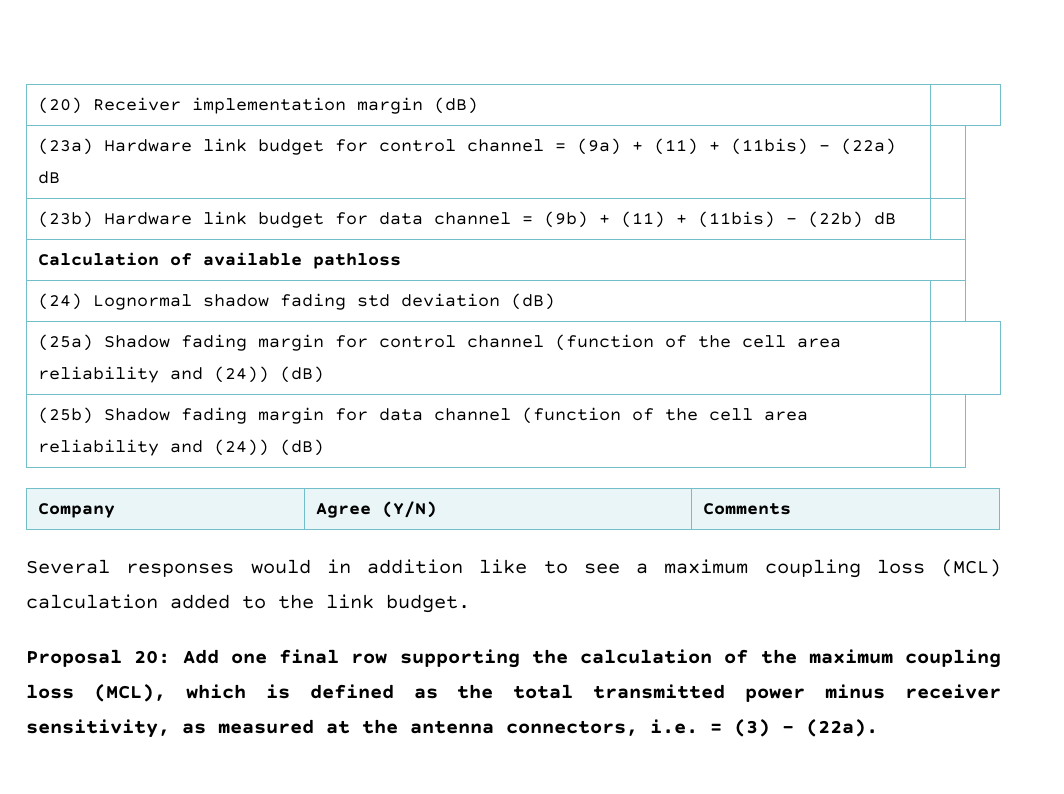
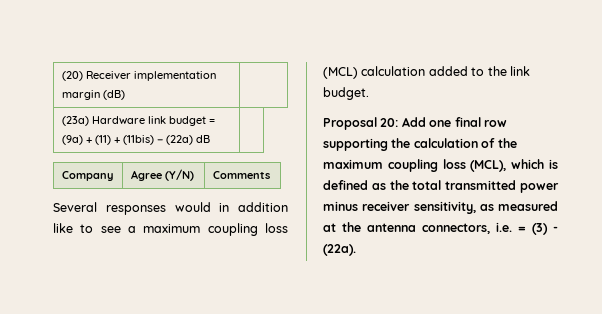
- (23a) Hardware link budget for control channel = (9a) + (11) + (11bis) − (22a) dB |
+ (23a) Hardware link budget = (9a) + (11) + (11bis) − (22a) dB |
- (23b) Hardware link budget for data channel = (9b) + (11) + (11bis) − (22b) dB |
- Calculation of available pathloss
- (24) Lognormal shadow fading std deviation (dB) |
- (25a) Shadow fading margin for control channel (function of the cell area reliability and (24)) (dB) |
- (25b) Shadow fading margin for data channel (function of the cell area reliability and (24)) (dB) |

